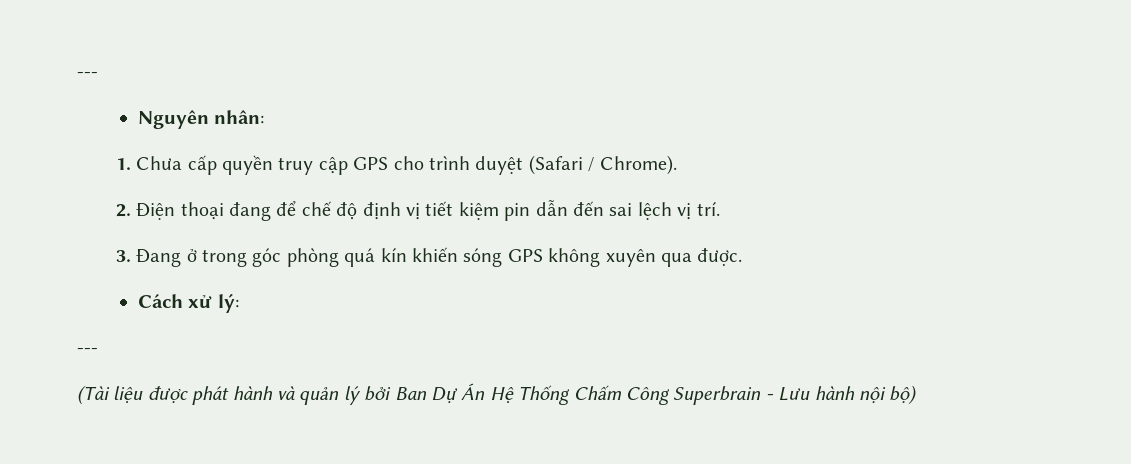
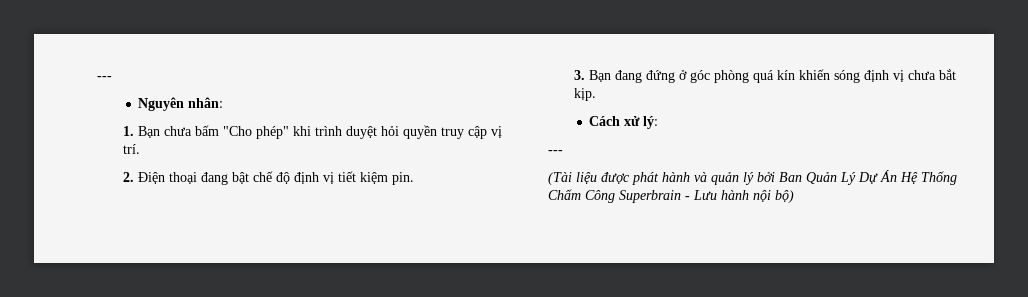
- 1. Chưa cấp quyền truy cập GPS cho trình duyệt (Safari / Chrome).
+ 1. Bạn chưa bấm "Cho phép" khi trình duyệt hỏi quyền truy cập vị trí.
- 2. Điện thoại đang để chế độ định vị tiết kiệm pin dẫn đến sai lệch vị trí.
- 3. Đang ở trong góc phòng quá kín khiến sóng GPS không xuyên qua được.
+ 2. Điện thoại đang bật chế độ định vị tiết kiệm pin.
+ 3. Bạn đang đứng ở góc phòng quá kín khiến sóng định vị chưa bắt kịp.
- (Tài liệu được phát hành và quản lý bởi Ban Dự Án Hệ Thống Chấm Công Superbrain - Lưu hành nội bộ)
+ (Tài liệu được phát hành và quản lý bởi Ban Quản Lý Dự Án Hệ Thống Chấm Công Superbrain - Lưu hành nội bộ)

